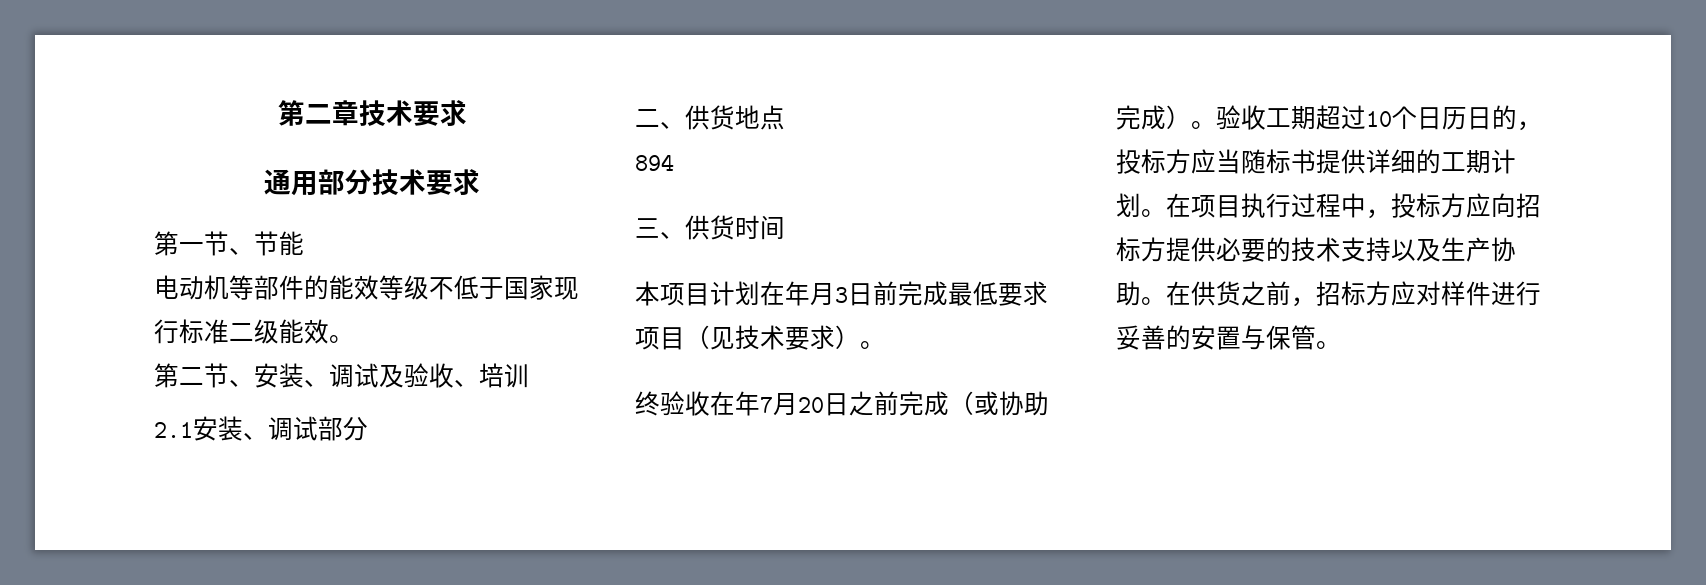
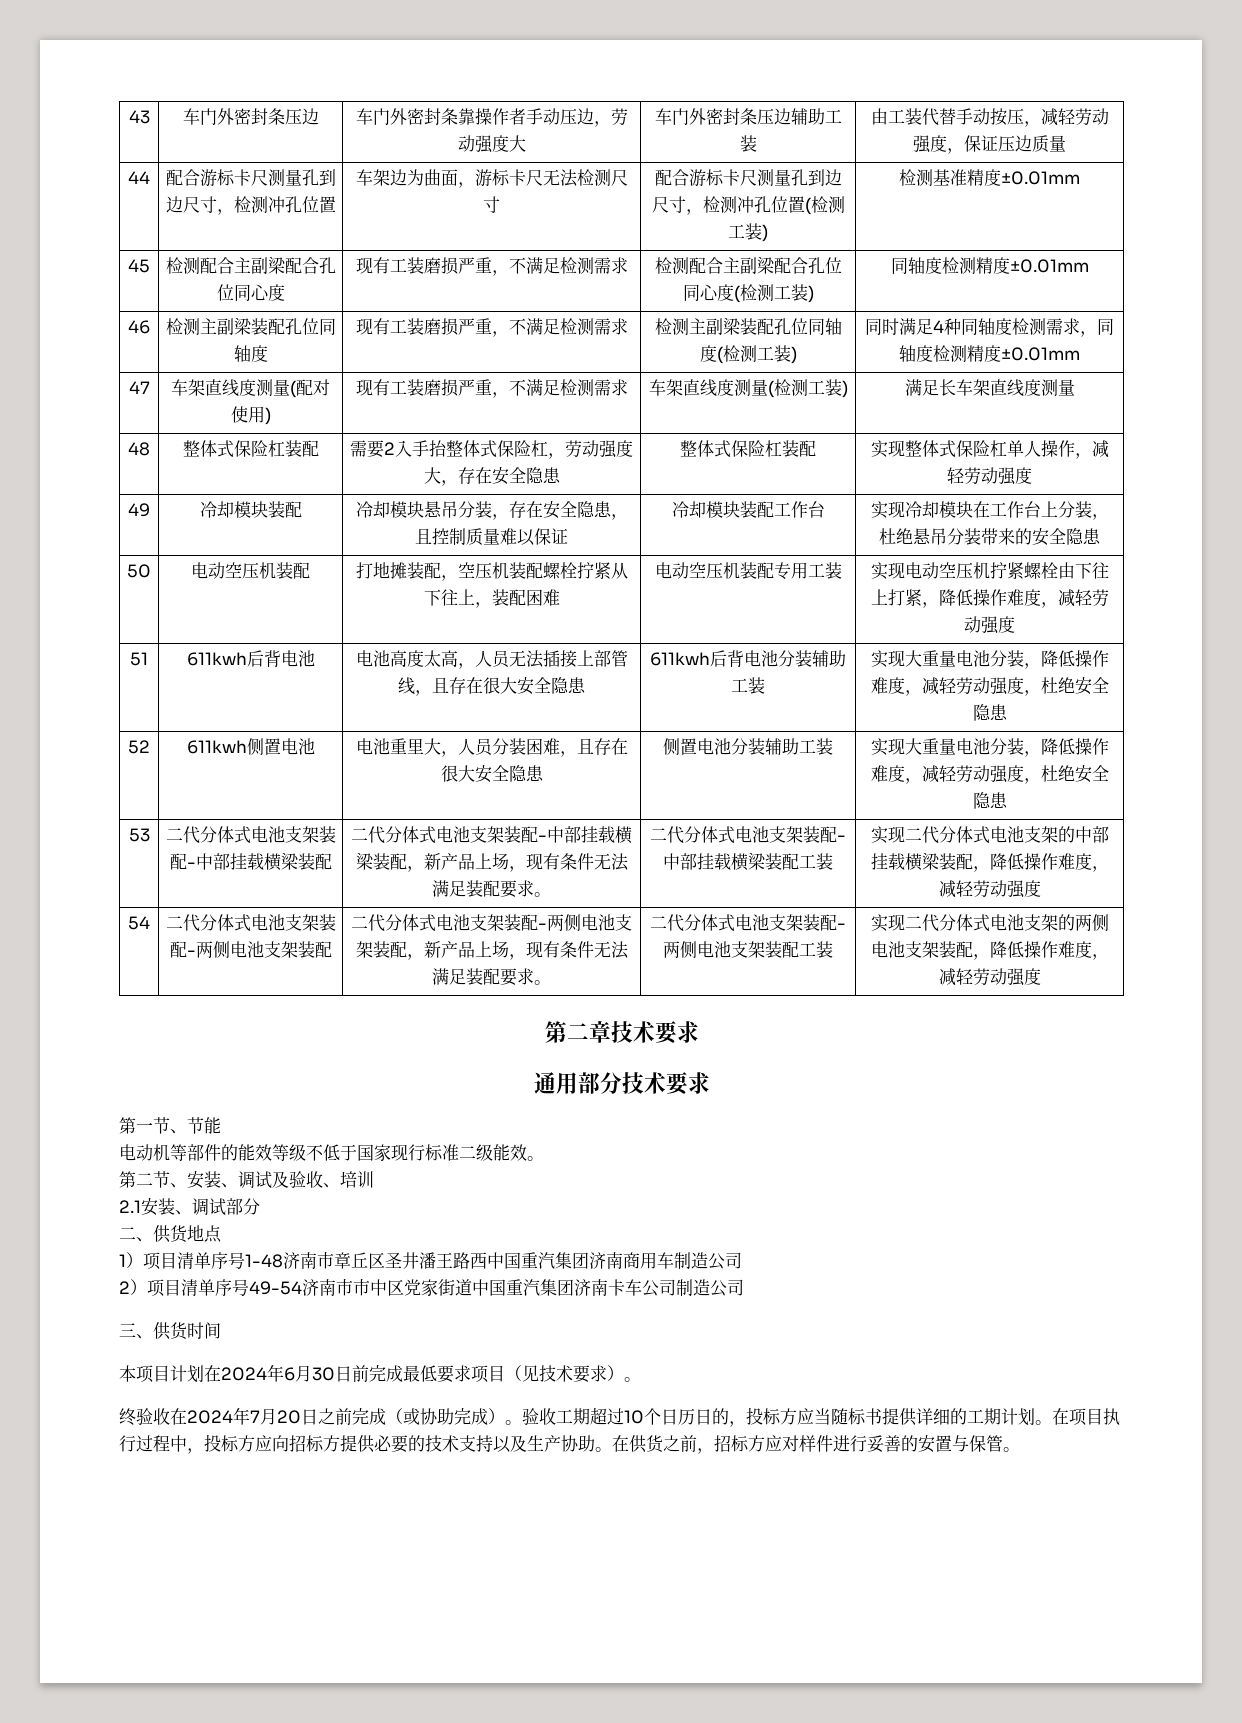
+ 43 | 车门外密封条压边 | 车门外密封条靠操作者手动压边，劳动强度大 | 车门外密封条压边辅助工装 | 由工装代替手动按压，减轻劳动强度，保证压边质量
+ 44 | 配合游标卡尺测量孔到边尺寸，检测冲孔位置 | 车架边为曲面，游标卡尺无法检测尺寸 | 配合游标卡尺测量孔到边尺寸，检测冲孔位置(检测工装) | 检测基准精度±0.01mm
+ 45 | 检测配合主副梁配合孔位同心度 | 现有工装磨损严重，不满足检测需求 | 检测配合主副梁配合孔位同心度(检测工装) | 同轴度检测精度±0.01mm
+ 46 | 检测主副梁装配孔位同轴度 | 现有工装磨损严重，不满足检测需求 | 检测主副梁装配孔位同轴度(检测工装) | 同时满足4种同轴度检测需求，同轴度检测精度±0.01mm
+ 47 | 车架直线度测量(配对使用) | 现有工装磨损严重，不满足检测需求 | 车架直线度测量(检测工装) | 满足长车架直线度测量
+ 48 | 整体式保险杠装配 | 需要2入手抬整体式保险杠，劳动强度大，存在安全隐患 | 整体式保险杠装配 | 实现整体式保险杠单人操作，减轻劳动强度
+ 49 | 冷却模块装配 | 冷却模块悬吊分装，存在安全隐患，且控制质量难以保证 | 冷却模块装配工作台 | 实现冷却模块在工作台上分装，杜绝悬吊分装带来的安全隐患
+ 50 | 电动空压机装配 | 打地摊装配，空压机装配螺栓拧紧从下往上，装配困难 | 电动空压机装配专用工装 | 实现电动空压机拧紧螺栓由下往上打紧，降低操作难度，减轻劳动强度
+ 51 | 611kwh后背电池 | 电池高度太高，人员无法插接上部管线，且存在很大安全隐患 | 611kwh后背电池分装辅助工装 | 实现大重量电池分装，降低操作难度，减轻劳动强度，杜绝安全隐患
+ 52 | 611kwh侧置电池 | 电池重里大，人员分装困难，且存在很大安全隐患 | 侧置电池分装辅助工装 | 实现大重量电池分装，降低操作难度，减轻劳动强度，杜绝安全隐患
+ 53 | 二代分体式电池支架装配-中部挂载横梁装配 | 二代分体式电池支架装配-中部挂载横梁装配，新产品上场，现有条件无法满足装配要求。 | 二代分体式电池支架装配-中部挂载横梁装配工装 | 实现二代分体式电池支架的中部挂载横梁装配，降低操作难度，减轻劳动强度
+ 54 | 二代分体式电池支架装配-两侧电池支架装配 | 二代分体式电池支架装配-两侧电池支架装配，新产品上场，现有条件无法满足装配要求。 | 二代分体式电池支架装配-两侧电池支架装配工装 | 实现二代分体式电池支架的两侧电池支架装配，降低操作难度，减轻劳动强度
- 894
+ 1）项目清单序号1-48济南市章丘区圣井潘王路西中国重汽集团济南商用车制造公司
+ 2）项目清单序号49-54济南市市中区党家街道中国重汽集团济南卡车公司制造公司
- 本项目计划在年月3日前完成最低要求项目（见技术要求）。
+ 本项目计划在2024年6月30日前完成最低要求项目（见技术要求）。
- 终验收在年7月20日之前完成（或协助完成）。
+ 终验收在2024年7月20日之前完成（或协助完成）。

